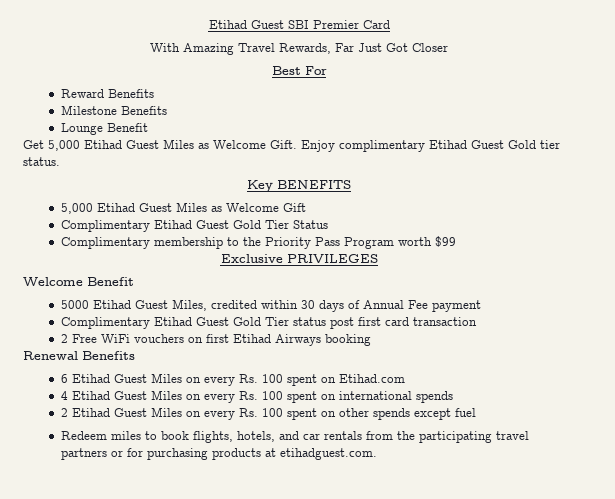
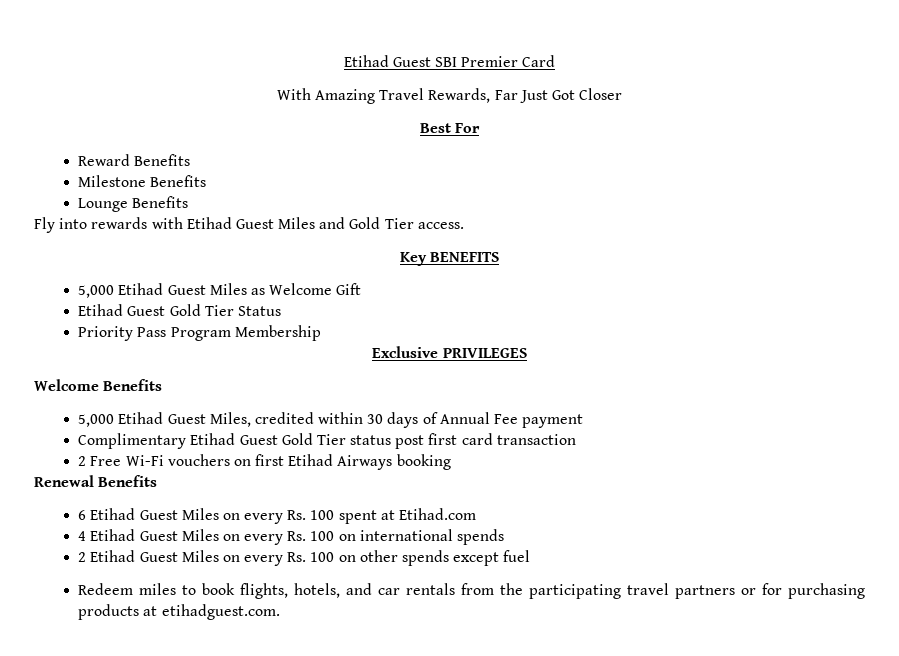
- Lounge Benefit
- Get 5,000 Etihad Guest Miles as Welcome Gift. Enjoy complimentary Etihad Guest Gold tier status.
+ Lounge Benefits
+ Fly into rewards with Etihad Guest Miles and Gold Tier access.
- Complimentary Etihad Guest Gold Tier Status
+ Etihad Guest Gold Tier Status
- Complimentary membership to the Priority Pass Program worth $99
+ Priority Pass Program Membership
- Welcome Benefit
- 5000 Etihad Guest Miles, credited within 30 days of Annual Fee payment
+ Welcome Benefits
+ 5,000 Etihad Guest Miles, credited within 30 days of Annual Fee payment
- 2 Free WiFi vouchers on first Etihad Airways booking
+ 2 Free Wi-Fi vouchers on first Etihad Airways booking
- 6 Etihad Guest Miles on every Rs. 100 spent on Etihad.com
+ 6 Etihad Guest Miles on every Rs. 100 spent at Etihad.com
- 4 Etihad Guest Miles on every Rs. 100 spent on international spends
+ 4 Etihad Guest Miles on every Rs. 100 on international spends
- 2 Etihad Guest Miles on every Rs. 100 spent on other spends except fuel
+ 2 Etihad Guest Miles on every Rs. 100 on other spends except fuel

